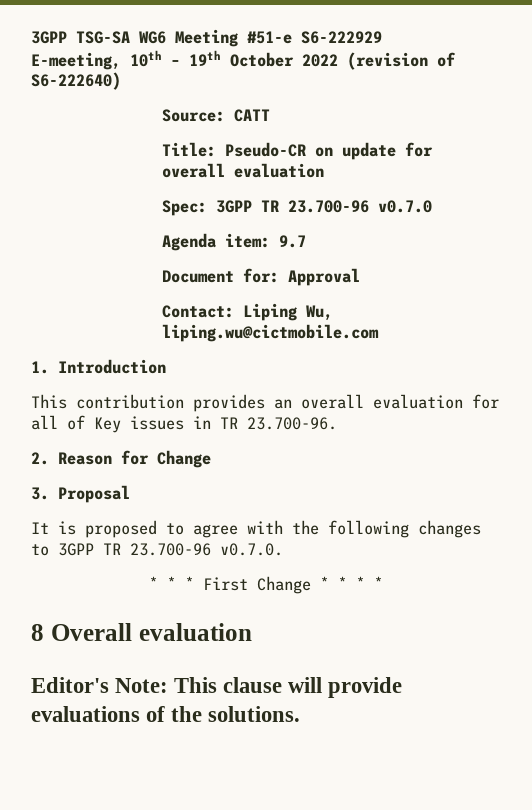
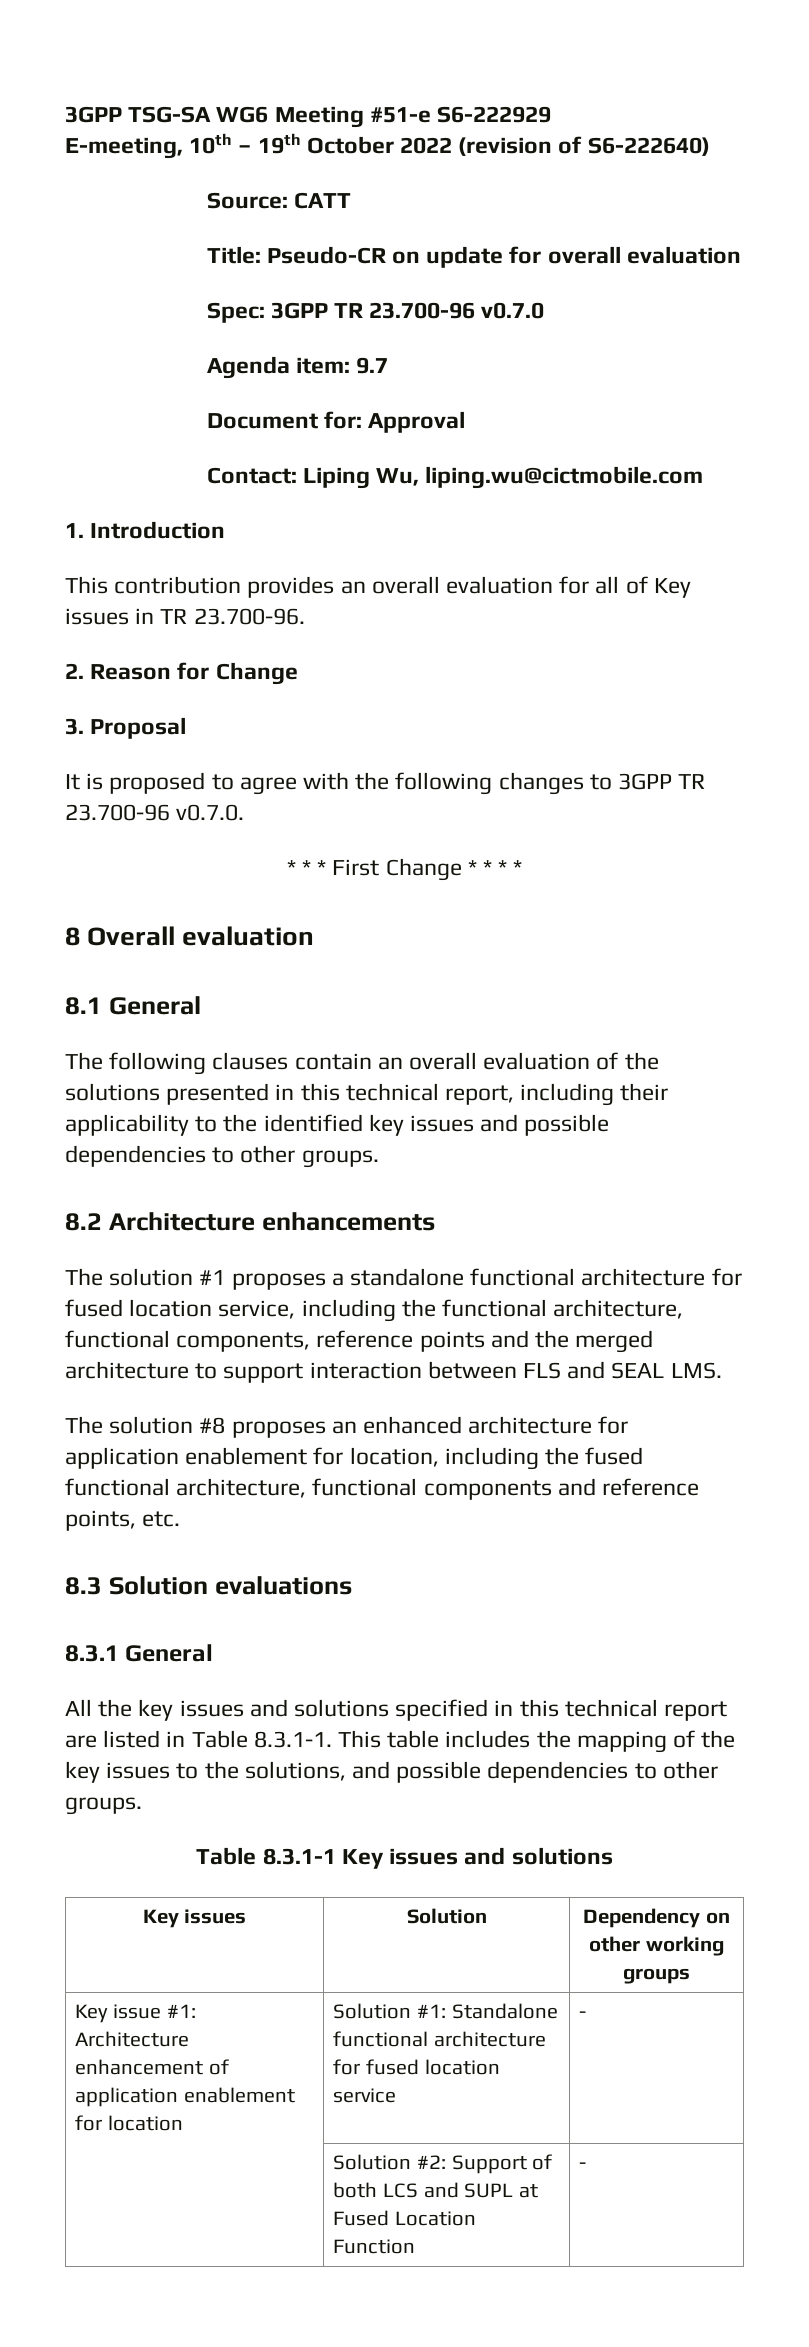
- Editor's Note: This clause will provide evaluations of the solutions.
+ 8.1 General
+ The following clauses contain an overall evaluation of the solutions presented in this technical report, including their applicability to the identified key issues and possible dependencies to other groups.
+ 8.2 Architecture enhancements
+ The solution #1 proposes a standalone functional architecture for fused location service, including the functional architecture, functional components, reference points and the merged architecture to support interaction between FLS and SEAL LMS.
+ The solution #8 proposes an enhanced architecture for application enablement for location, including the fused functional architecture, functional components and reference points, etc.
+ 8.3 Solution evaluations
+ 8.3.1 General
+ All the key issues and solutions specified in this technical report are listed in Table 8.3.1-1. This table includes the mapping of the key issues to the solutions, and possible dependencies to other groups.
+ Table 8.3.1-1 Key issues and solutions
+ Key issues | Solution | Dependency on other working groups
+ Key issue #1: Architecture enhancement of application enablement for location | Solution #1: Standalone functional architecture for fused location service | -
+ | Solution #2: Support of both LCS and SUPL at Fused Location Function | -

